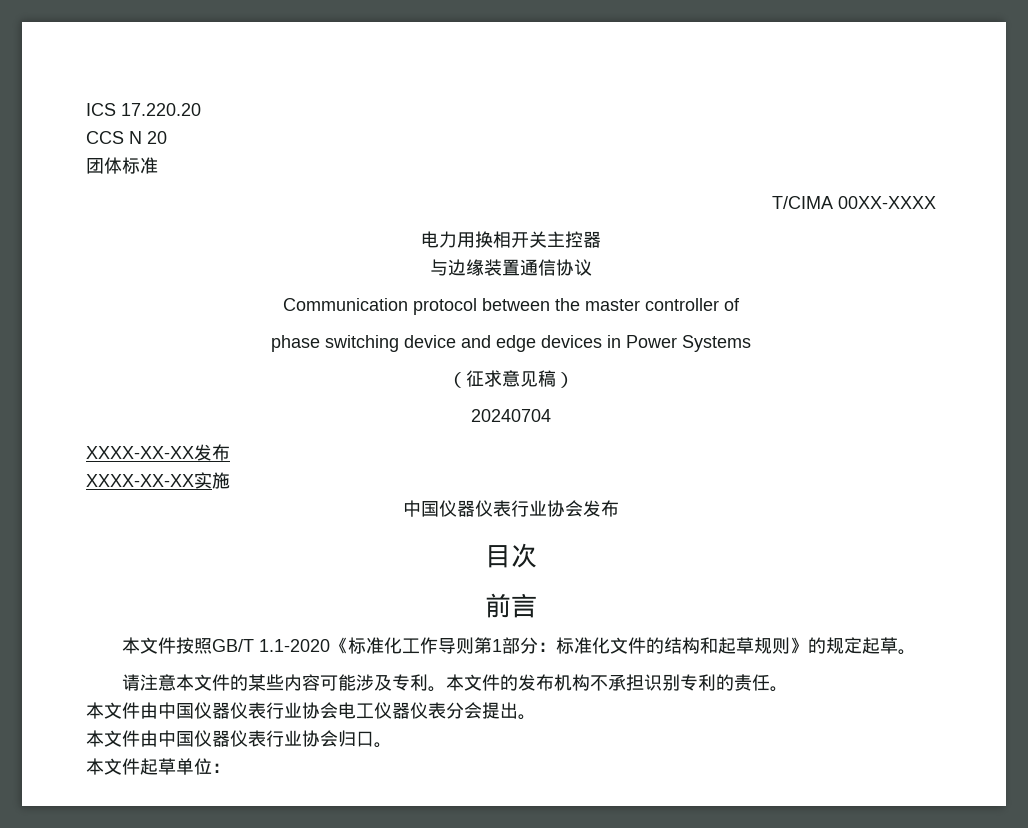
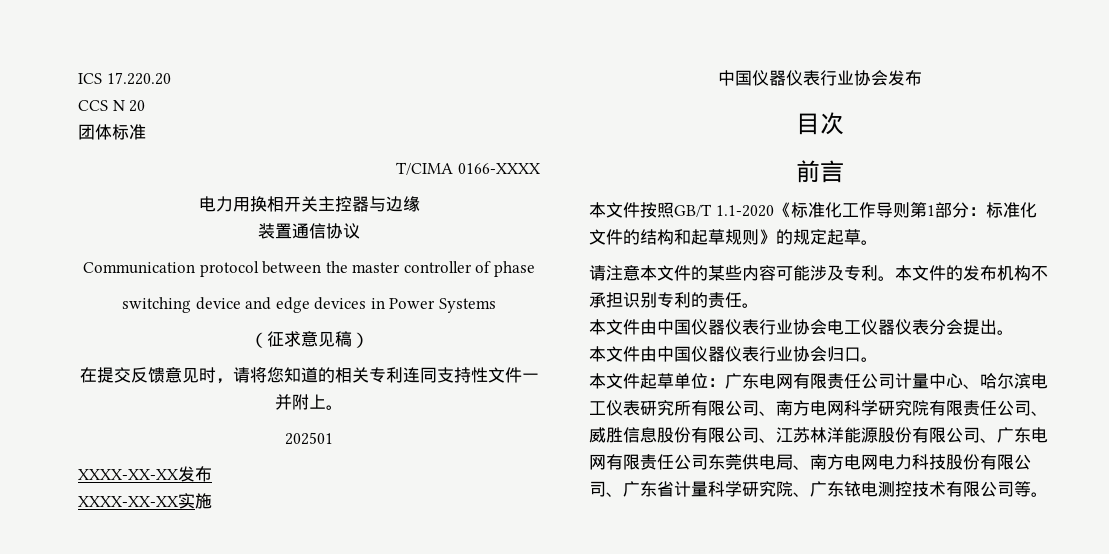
- T/CIMA 00XX-XXXX
+ T/CIMA 0166-XXXX
- 电力用换相开关主控器
- 与边缘装置通信协议
+ 电力用换相开关主控器与边缘
+ 装置通信协议
- Communication protocol between the master controller of
- phase switching device and edge devices in Power Systems
+ Communication protocol between the master controller of phase
+ switching device and edge devices in Power Systems
- 20240704
+ 在提交反馈意见时，请将您知道的相关专利连同支持性文件一并附上。
+ 202501
- 本文件起草单位：
+ 本文件起草单位：广东电网有限责任公司计量中心、哈尔滨电工仪表研究所有限公司、南方电网科学研究院有限责任公司、威胜信息股份有限公司、江苏林洋能源股份有限公司、广东电网有限责任公司东莞供电局、南方电网电力科技股份有限公司、广东省计量科学研究院、广东铱电测控技术有限公司等。

